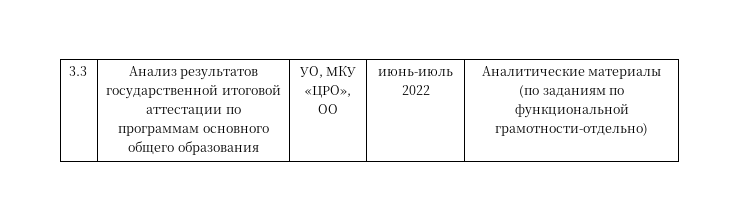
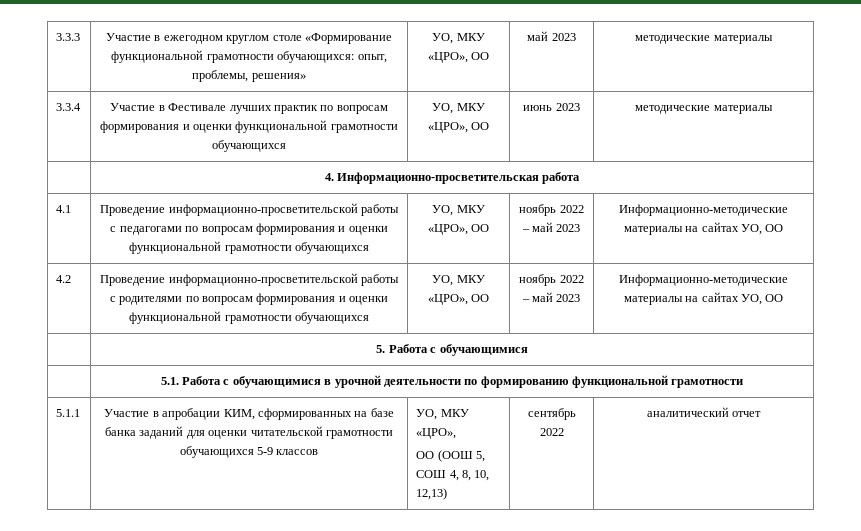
- 3.3 | Анализ результатов государственной итоговой аттестации по программам основного общего образования | УО, МКУ «ЦРО», ОО | июнь-июль 2022 | Аналитические материалы (по заданиям по функциональной грамотности-отдельно)
+ 3.3.3 | Участие в ежегодном круглом столе «Формирование функциональной грамотности обучающихся: опыт, проблемы, решения» | УО, МКУ «ЦРО», ОО | май 2023 | методические материалы
+ 3.3.4 | Участие в Фестивале лучших практик по вопросам формирования и оценки функциональной грамотности обучающихся | УО, МКУ «ЦРО», ОО | июнь 2023 | методические материалы
+ | 4. Информационно-просветительская работа
+ 4.1 | Проведение информационно-просветительской работы с педагогами по вопросам формирования и оценки функциональной грамотности обучающихся | УО, МКУ «ЦРО», ОО | ноябрь 2022 – май 2023 | Информационно-методические материалы на сайтах УО, ОО
+ 4.2 | Проведение информационно-просветительской работы с родителями по вопросам формирования и оценки функциональной грамотности обучающихся | УО, МКУ «ЦРО», ОО | ноябрь 2022 – май 2023 | Информационно-методические материалы на сайтах УО, ОО
+ | 5. Работа с обучающимися
+ | 5.1. Работа с обучающимися в урочной деятельности по формированию функциональной грамотности
+ 5.1.1 | Участие в апробации КИМ, сформированных на базе банка заданий для оценки читательской грамотности обучающихся 5-9 классов | УО, МКУ «ЦРО»,
+ ОО (ООШ 5, СОШ 4, 8, 10, 12,13) | сентябрь 2022 | аналитический отчет

